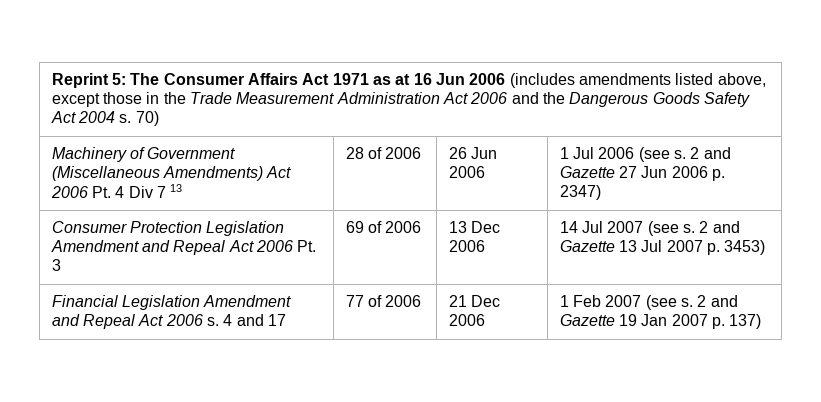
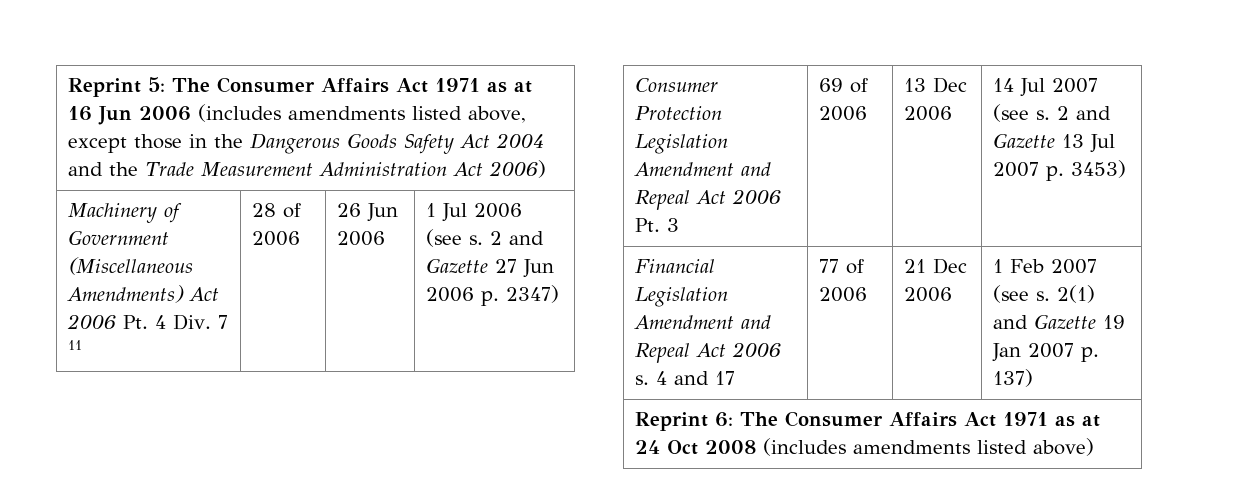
- Reprint 5: The Consumer Affairs Act 1971 as at 16 Jun 2006 (includes amendments listed above, except those in the Trade Measurement Administration Act 2006 and the Dangerous Goods Safety Act 2004 s. 70)
+ Reprint 5: The Consumer Affairs Act 1971 as at 16 Jun 2006 (includes amendments listed above, except those in the Dangerous Goods Safety Act 2004 and the Trade Measurement Administration Act 2006)
- Machinery of Government (Miscellaneous Amendments) Act 2006 Pt. 4 Div 7 13 | 28 of 2006 | 26 Jun 2006 | 1 Jul 2006 (see s. 2 and Gazette 27 Jun 2006 p. 2347)
+ Machinery of Government (Miscellaneous Amendments) Act 2006 Pt. 4 Div. 7 11 | 28 of 2006 | 26 Jun 2006 | 1 Jul 2006 (see s. 2 and Gazette 27 Jun 2006 p. 2347)
- Financial Legislation Amendment and Repeal Act 2006 s. 4 and 17 | 77 of 2006 | 21 Dec 2006 | 1 Feb 2007 (see s. 2 and Gazette 19 Jan 2007 p. 137)
+ Financial Legislation Amendment and Repeal Act 2006 s. 4 and 17 | 77 of 2006 | 21 Dec 2006 | 1 Feb 2007 (see s. 2(1) and Gazette 19 Jan 2007 p. 137)
+ Reprint 6: The Consumer Affairs Act 1971 as at 24 Oct 2008 (includes amendments listed above)

